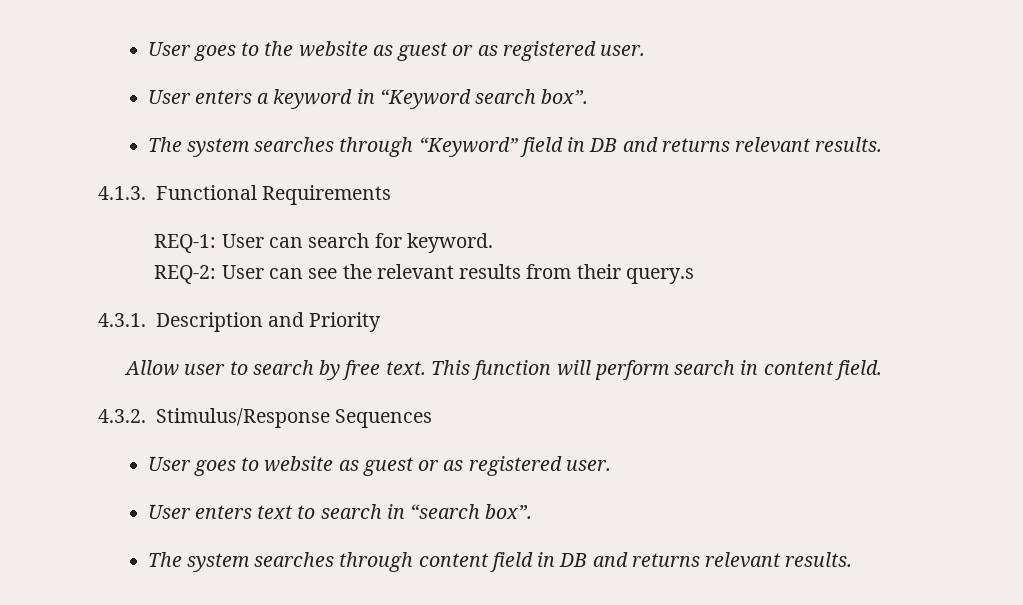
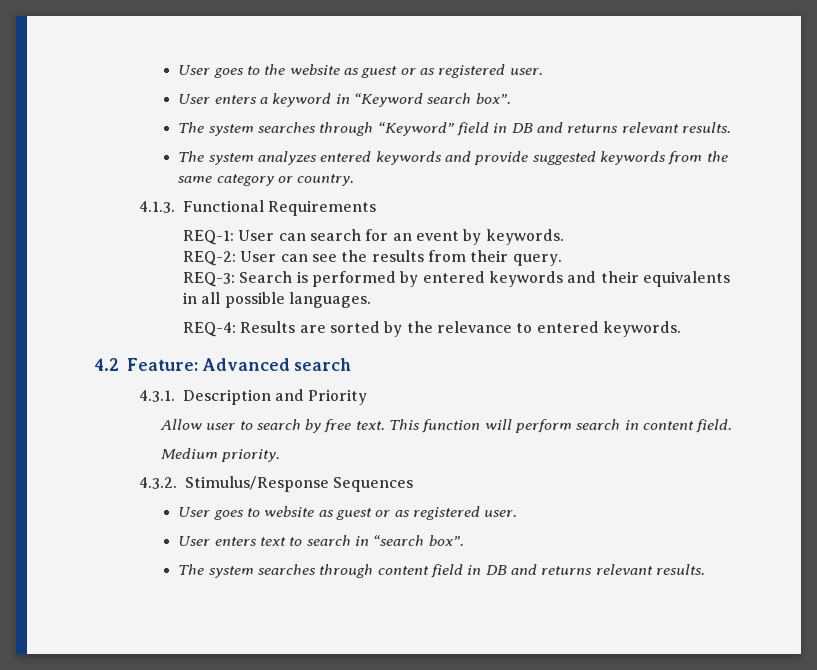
+ The system analyzes entered keywords and provide suggested keywords from the same category or country.
- REQ-1: User can search for keyword.
+ REQ-1: User can search for an event by keywords.
- REQ-2: User can see the relevant results from their query.s
+ REQ-2: User can see the results from their query.
+ REQ-3: Search is performed by entered keywords and their equivalents in all possible languages.
+ REQ-4: Results are sorted by the relevance to entered keywords.
+ 4.2 Feature: Advanced search
+ Medium priority.

